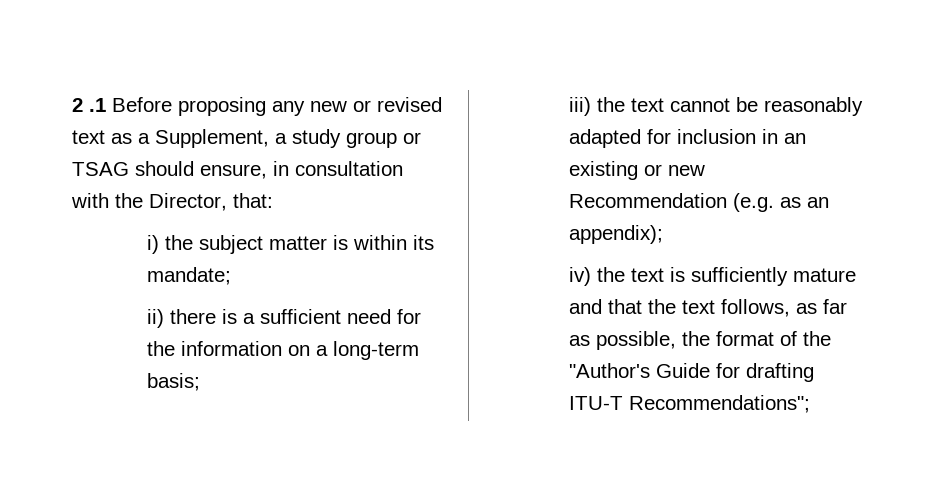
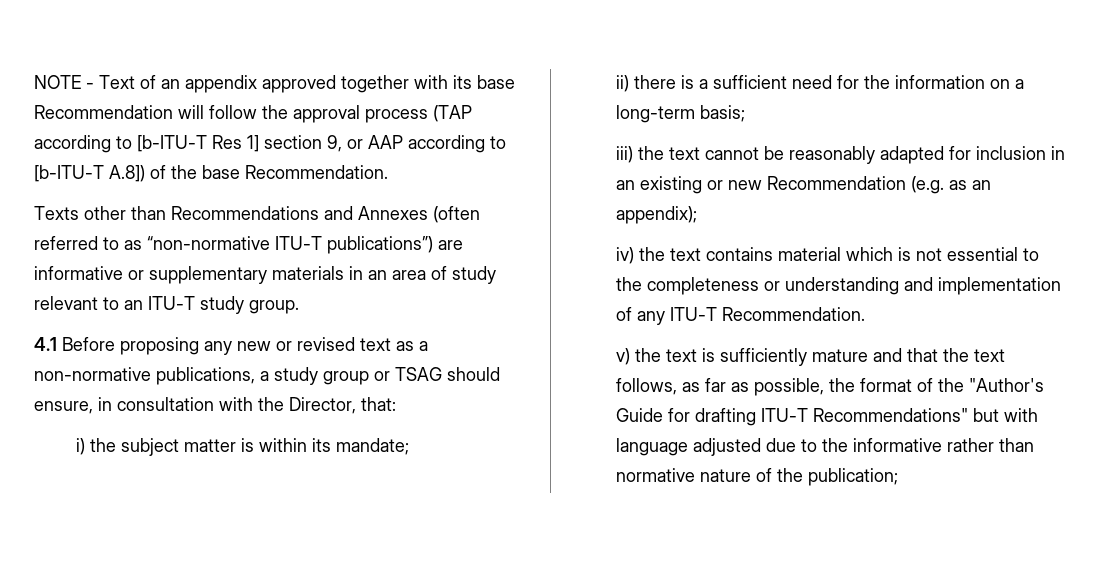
- 2 .1 Before proposing any new or revised text as a Supplement, a study group or TSAG should ensure, in consultation with the Director, that:
+ NOTE - Text of an appendix approved together with its base Recommendation will follow the approval process (TAP according to [b-ITU-T Res 1] section 9, or AAP according to [b-ITU-T A.8]) of the base Recommendation.
+ Texts other than Recommendations and Annexes (often referred to as “non-normative ITU-T publications”) are informative or supplementary materials in an area of study relevant to an ITU-T study group.
+ 4.1 Before proposing any new or revised text as a non-normative publications, a study group or TSAG should ensure, in consultation with the Director, that:
- iv) the text is sufficiently mature and that the text follows, as far as possible, the format of the "Author's Guide for drafting ITU-T Recommendations";
+ iv) the text contains material which is not essential to the completeness or understanding and implementation of any ITU-T Recommendation.
+ v) the text is sufficiently mature and that the text follows, as far as possible, the format of the "Author's Guide for drafting ITU-T Recommendations" but with language adjusted due to the informative rather than normative nature of the publication;

